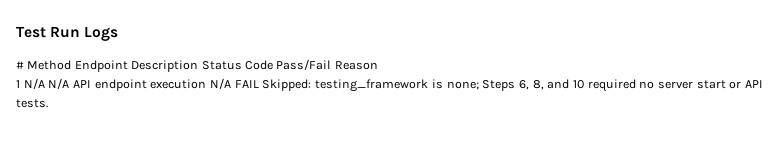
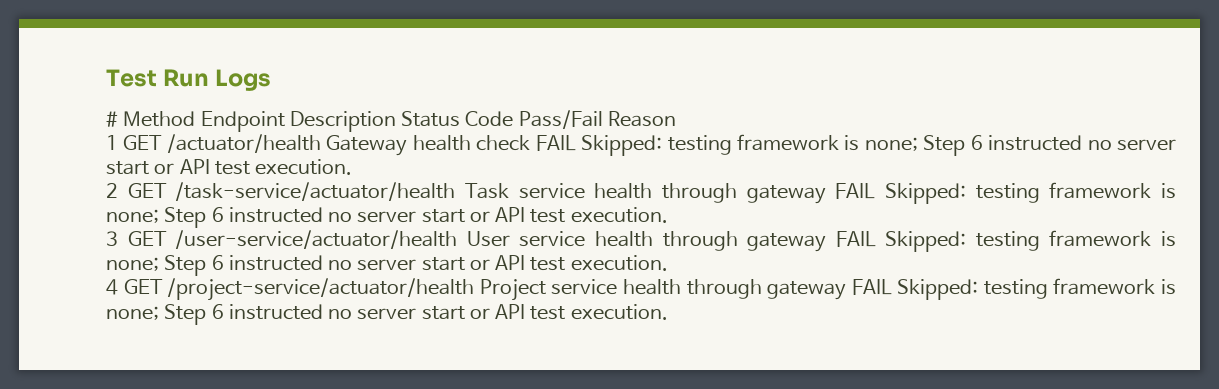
- 1 N/A N/A API endpoint execution N/A FAIL Skipped: testing_framework is none; Steps 6, 8, and 10 required no server start or API tests.
+ 1 GET /actuator/health Gateway health check FAIL Skipped: testing framework is none; Step 6 instructed no server start or API test execution.
+ 2 GET /task-service/actuator/health Task service health through gateway FAIL Skipped: testing framework is none; Step 6 instructed no server start or API test execution.
+ 3 GET /user-service/actuator/health User service health through gateway FAIL Skipped: testing framework is none; Step 6 instructed no server start or API test execution.
+ 4 GET /project-service/actuator/health Project service health through gateway FAIL Skipped: testing framework is none; Step 6 instructed no server start or API test execution.

